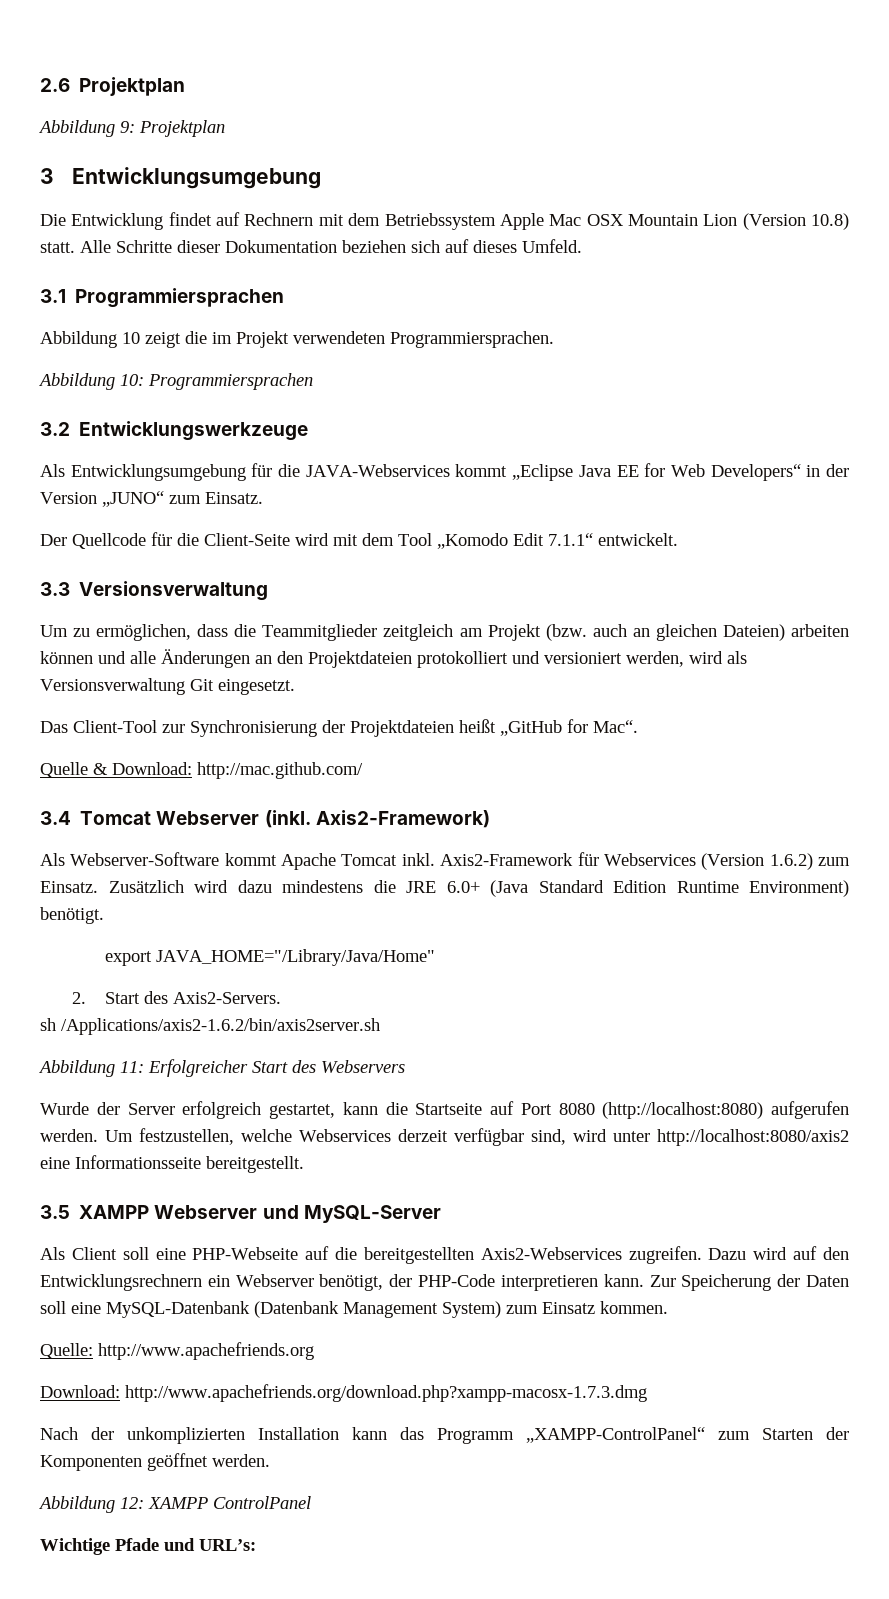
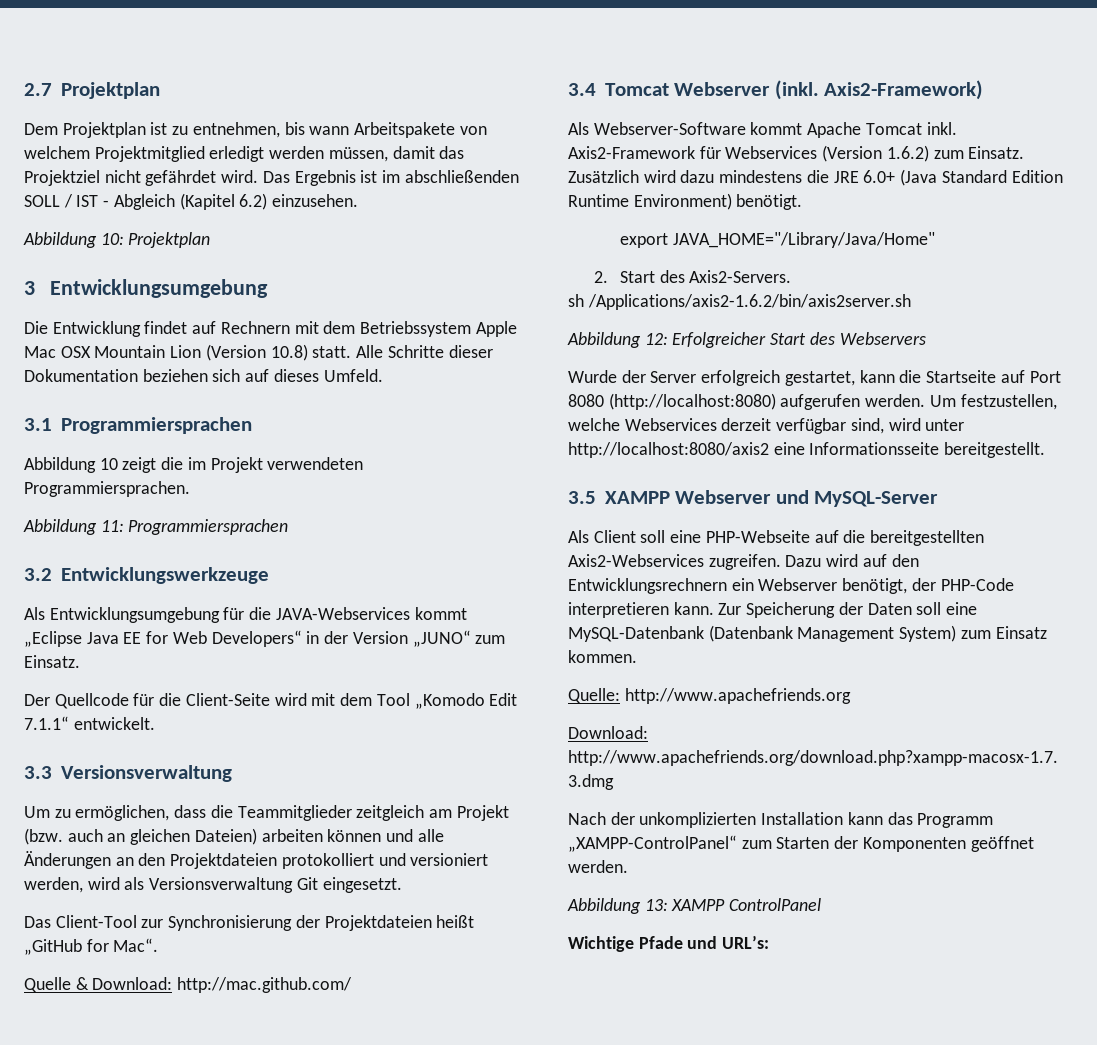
- 2.6 Projektplan
- Abbildung 9: Projektplan
+ 2.7 Projektplan
+ Dem Projektplan ist zu entnehmen, bis wann Arbeitspakete von welchem Projektmitglied erledigt werden müssen, damit das Projektziel nicht gefährdet wird. Das Ergebnis ist im abschließenden SOLL / IST - Abgleich (Kapitel 6.2) einzusehen.
+ Abbildung 10: Projektplan
- Abbildung 10: Programmiersprachen
+ Abbildung 11: Programmiersprachen
- Abbildung 11: Erfolgreicher Start des Webservers
+ Abbildung 12: Erfolgreicher Start des Webservers
- Abbildung 12: XAMPP ControlPanel
+ Abbildung 13: XAMPP ControlPanel

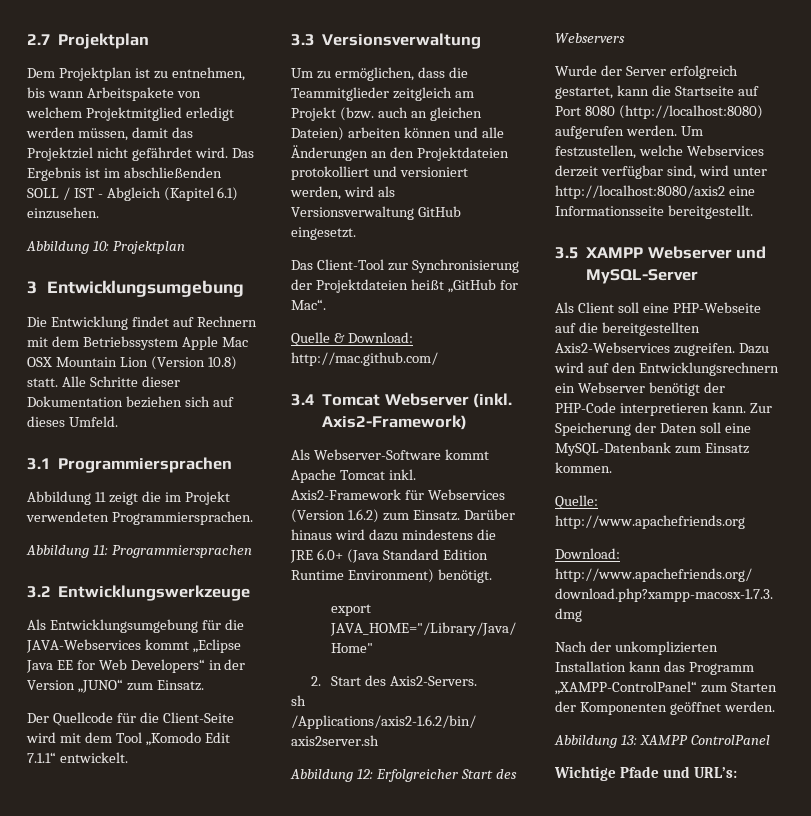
- Das Ergebnis ist im abschließenden SOLL / IST - Abgleich (Kapitel 6.2) einzusehen.
+ Das Ergebnis ist im abschließenden SOLL / IST - Abgleich (Kapitel 6.1) einzusehen.
- Abbildung 10 zeigt die im Projekt verwendeten Programmiersprachen.
+ Abbildung 11 zeigt die im Projekt verwendeten Programmiersprachen.
- Um zu ermöglichen, dass die Teammitglieder zeitgleich am Projekt (bzw. auch an gleichen Dateien) arbeiten können und alle Änderungen an den Projektdateien protokolliert und versioniert werden, wird als Versionsverwaltung Git eingesetzt.
+ Um zu ermöglichen, dass die Teammitglieder zeitgleich am Projekt (bzw. auch an gleichen Dateien) arbeiten können und alle Änderungen an den Projektdateien protokolliert und versioniert werden, wird als Versionsverwaltung GitHub eingesetzt.
- Zusätzlich wird dazu mindestens die JRE 6.0+ (Java Standard Edition Runtime Environment) benötigt.
+ Darüber hinaus wird dazu mindestens die JRE 6.0+ (Java Standard Edition Runtime Environment) benötigt.
- Dazu wird auf den Entwicklungsrechnern ein Webserver benötigt, der PHP-Code interpretieren kann.
+ Dazu wird auf den Entwicklungsrechnern ein Webserver benötigt der PHP-Code interpretieren kann.
- Zur Speicherung der Daten soll eine MySQL-Datenbank (Datenbank Management System) zum Einsatz kommen.
+ Zur Speicherung der Daten soll eine MySQL-Datenbank zum Einsatz kommen.

